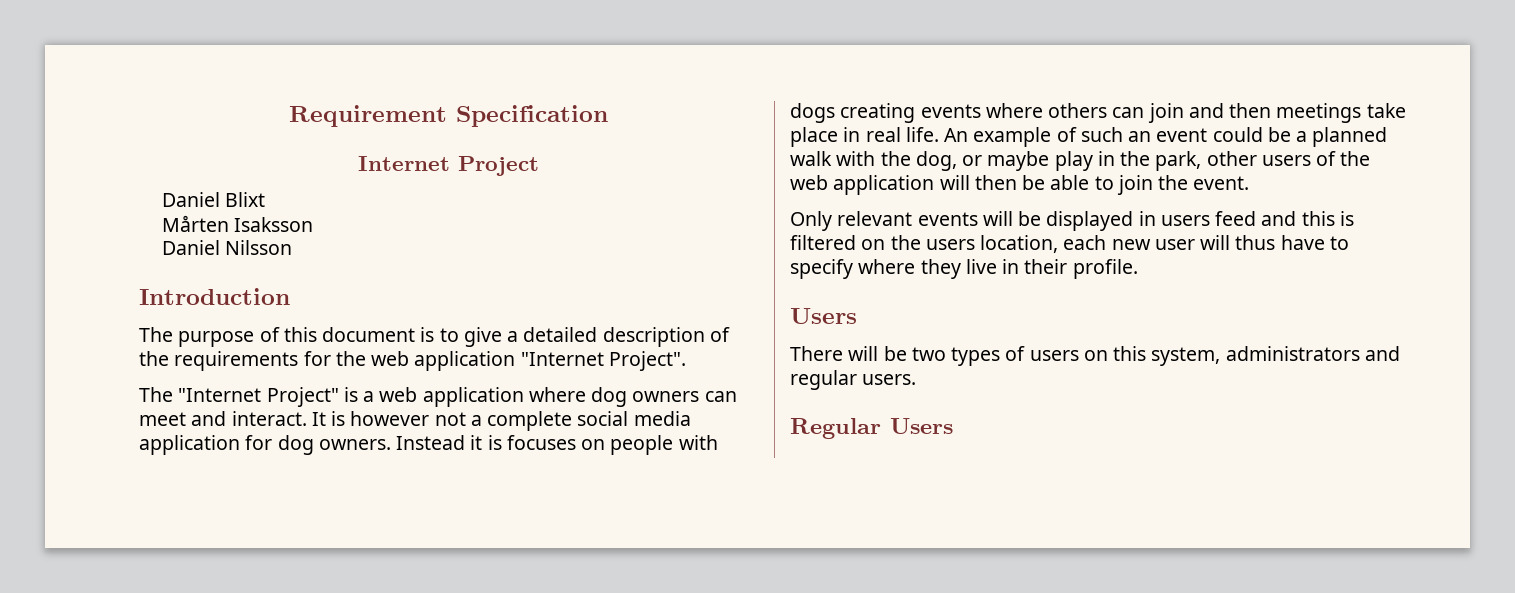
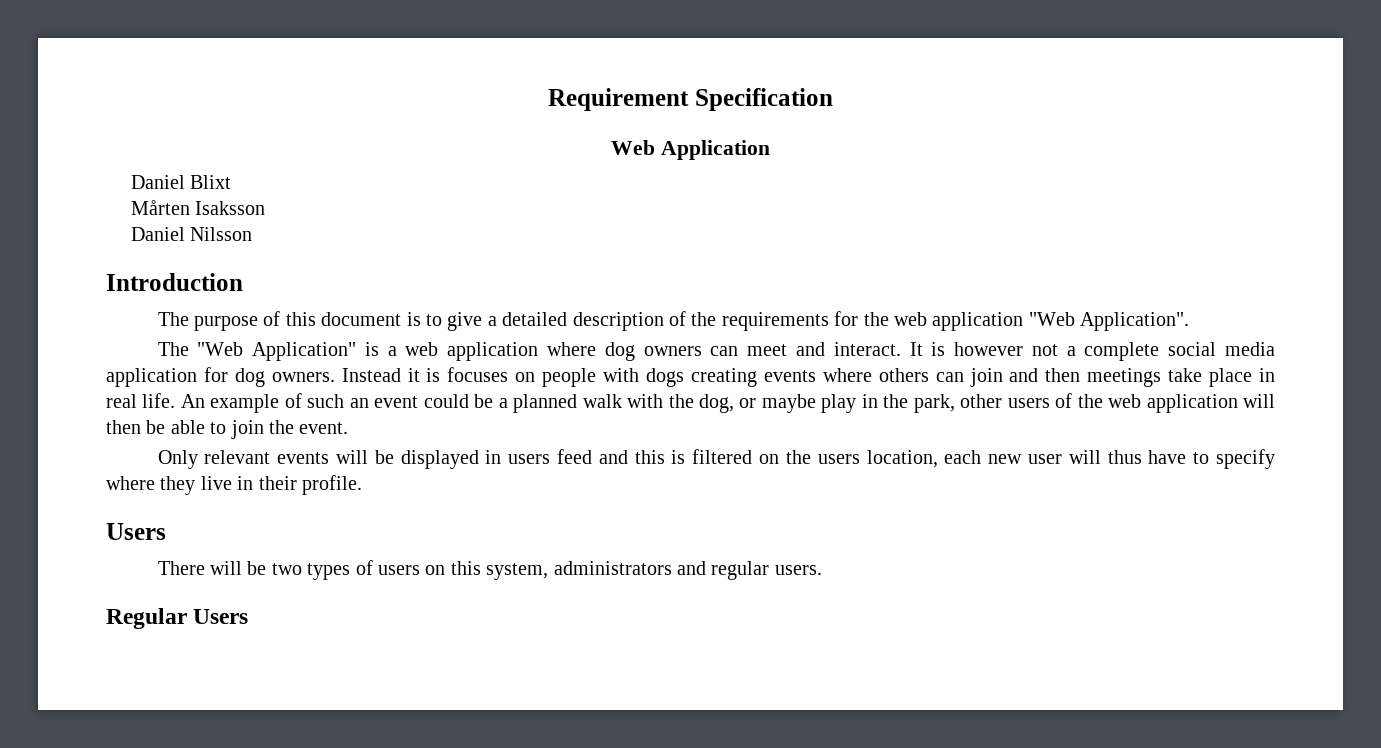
- Internet Project
+ Web Application
- The purpose of this document is to give a detailed description of the requirements for the web application "Internet Project".
- The "Internet Project" is a web application where dog owners can meet and interact.
+ The purpose of this document is to give a detailed description of the requirements for the web application "Web Application".
+ The "Web Application" is a web application where dog owners can meet and interact.

